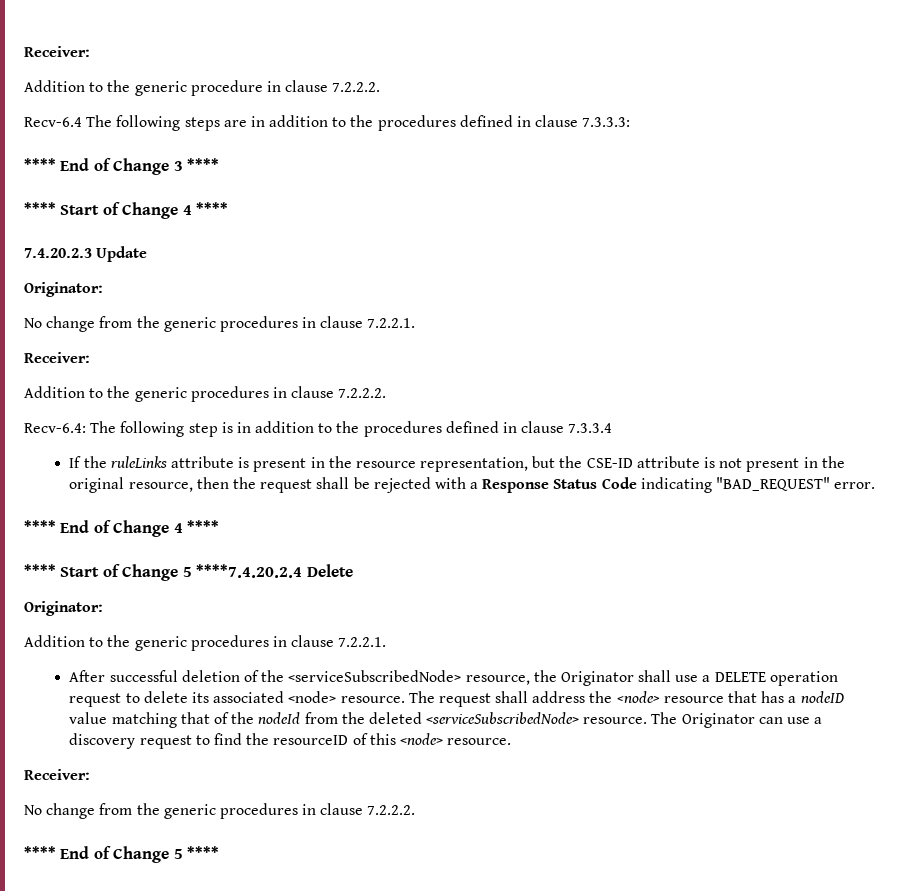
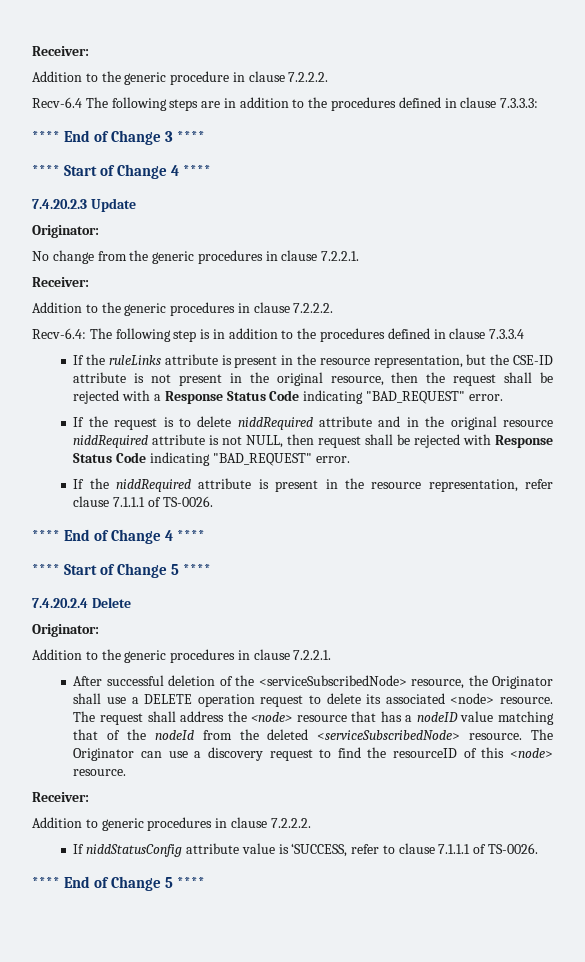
+ If the request is to delete niddRequired attribute and in the original resource niddRequired attribute is not NULL, then request shall be rejected with Response Status Code indicating "BAD_REQUEST" error.
+ If the niddRequired attribute is present in the resource representation, refer clause 7.1.1.1 of TS-0026.
- **** Start of Change 5 ****7.4.20.2.4 Delete
+ **** Start of Change 5 ****
+ 7.4.20.2.4 Delete
- No change from the generic procedures in clause 7.2.2.2.
+ Addition to generic procedures in clause 7.2.2.2.
+ If niddStatusConfig attribute value is ‘SUCCESS, refer to clause 7.1.1.1 of TS-0026.

